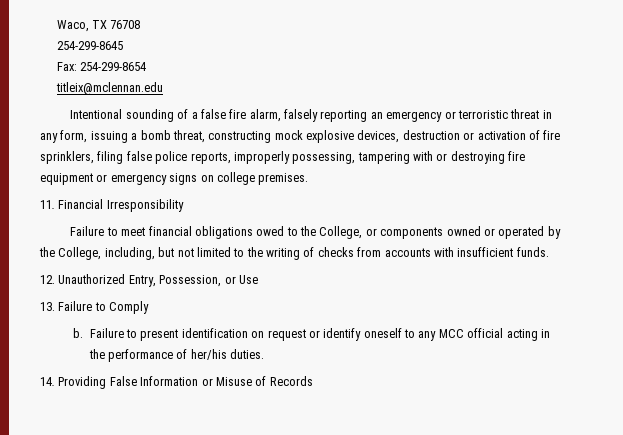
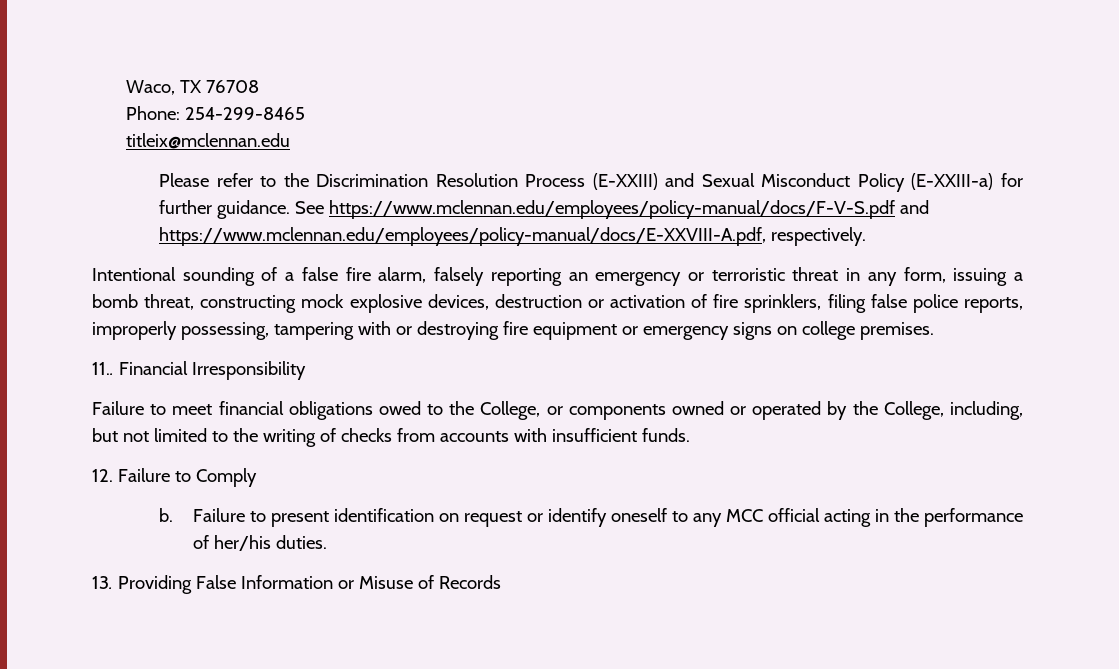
- 254-299-8645
- Fax: 254-299-8654
+ Phone: 254-299-8465
  titleix@mclennan.edu
+ Please refer to the Discrimination Resolution Process (E-XXIII) and Sexual Misconduct Policy (E-XXIII-a) for further guidance. See https://www.mclennan.edu/employees/policy-manual/docs/F-V-S.pdf and https://www.mclennan.edu/employees/policy-manual/docs/E-XXVIII-A.pdf, respectively.
- 11. Financial Irresponsibility
+ 11.. Financial Irresponsibility
- 12. Unauthorized Entry, Possession, or Use
- 13. Failure to Comply
+ 12. Failure to Comply
- 14. Providing False Information or Misuse of Records
+ 13. Providing False Information or Misuse of Records

